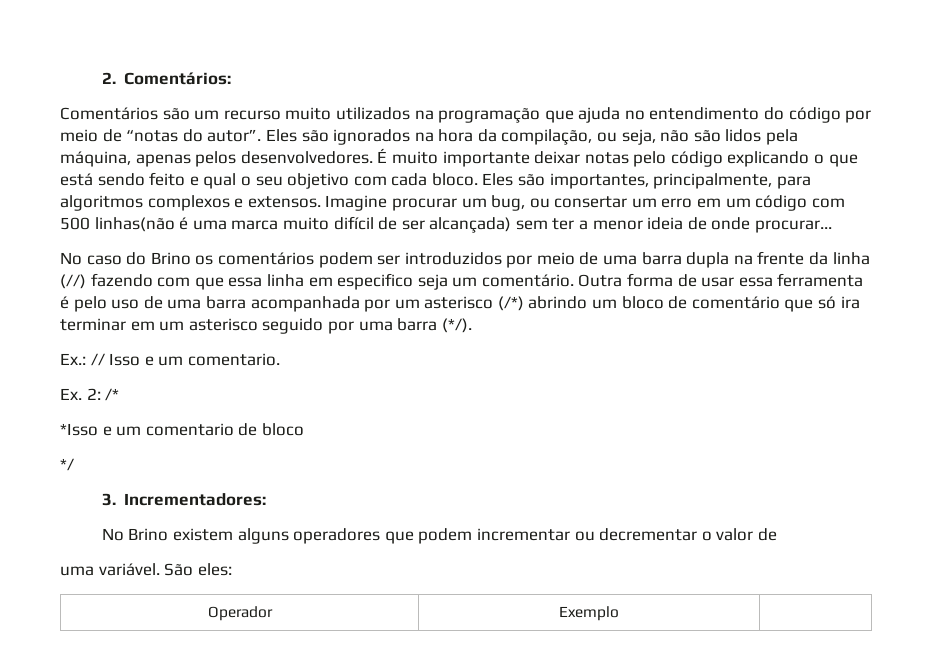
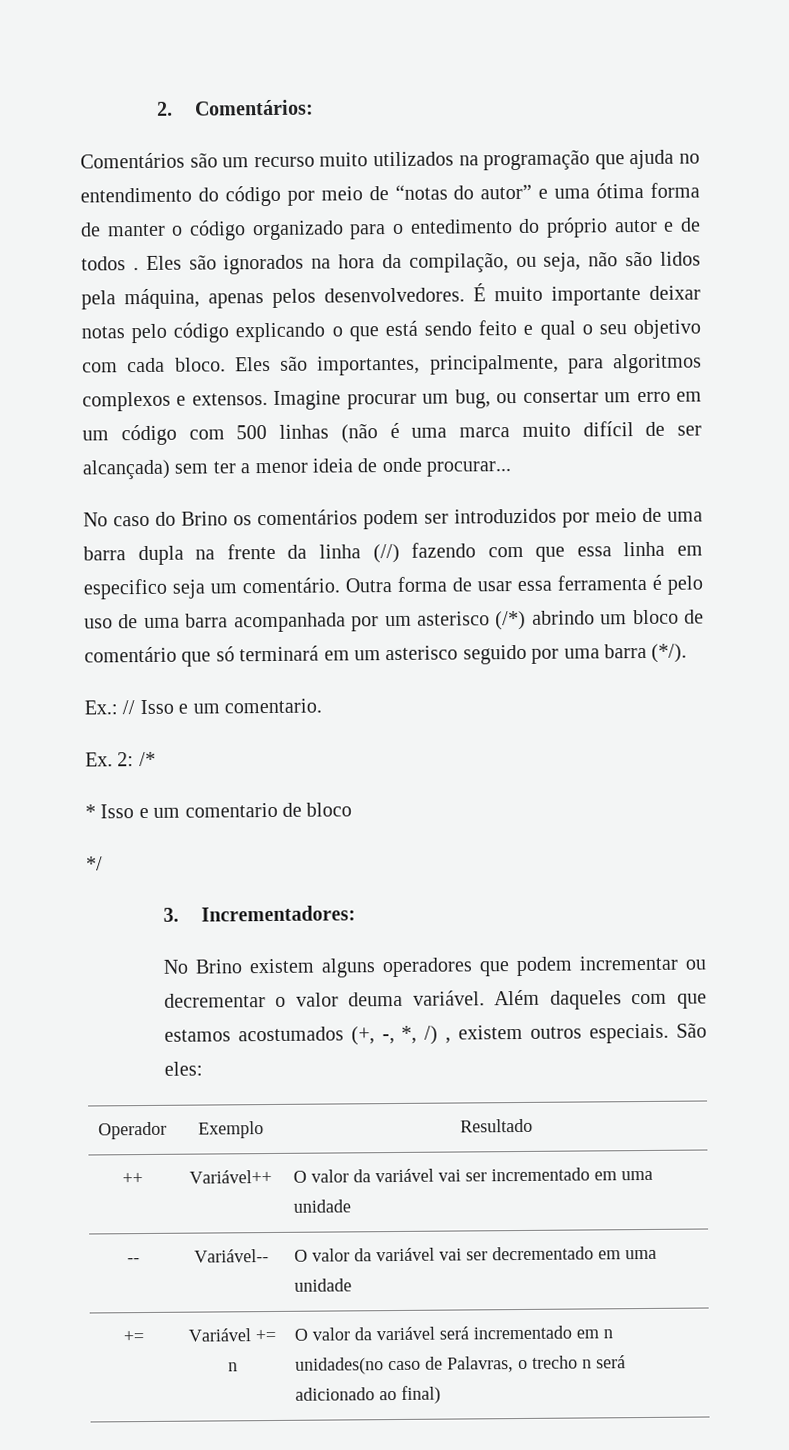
- Comentários são um recurso muito utilizados na programação que ajuda no entendimento do código por meio de “notas do autor”.
+ Comentários são um recurso muito utilizados na programação que ajuda no entendimento do código por meio de “notas do autor” e uma ótima forma de manter o código organizado para o entedimento do próprio autor e de todos .
- Imagine procurar um bug, ou consertar um erro em um código com 500 linhas(não é uma marca muito difícil de ser alcançada) sem ter a menor ideia de onde procurar...
+ Imagine procurar um bug, ou consertar um erro em um código com 500 linhas (não é uma marca muito difícil de ser alcançada) sem ter a menor ideia de onde procurar...
- Outra forma de usar essa ferramenta é pelo uso de uma barra acompanhada por um asterisco (/*) abrindo um bloco de comentário que só ira terminar em um asterisco seguido por uma barra (*/).
+ Outra forma de usar essa ferramenta é pelo uso de uma barra acompanhada por um asterisco (/*) abrindo um bloco de comentário que só terminará em um asterisco seguido por uma barra (*/).
- *Isso e um comentario de bloco
+ * Isso e um comentario de bloco
- No Brino existem alguns operadores que podem incrementar ou decrementar o valor de
- uma variável. São eles:
- Operador | Exemplo |
+ No Brino existem alguns operadores que podem incrementar ou decrementar o valor deuma variável. Além daqueles com que estamos acostumados (+, -, *, /) , existem outros especiais. São eles:
+ Operador | Exemplo | Resultado
+ ++ | Variável++ | O valor da variável vai ser incrementado em uma unidade
+ -- | Variável-- | O valor da variável vai ser decrementado em uma unidade
+ += | Variável += n | O valor da variável será incrementado em n unidades(no caso de Palavras, o trecho n será adicionado ao final)

